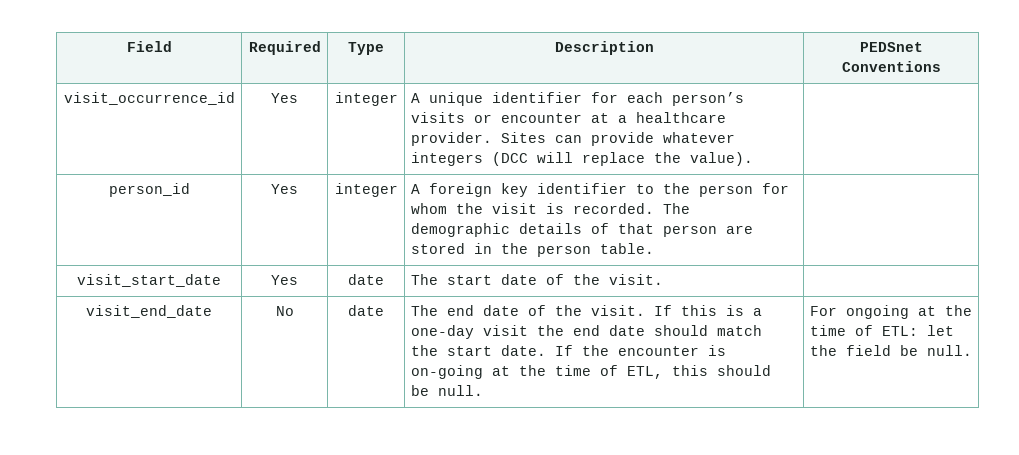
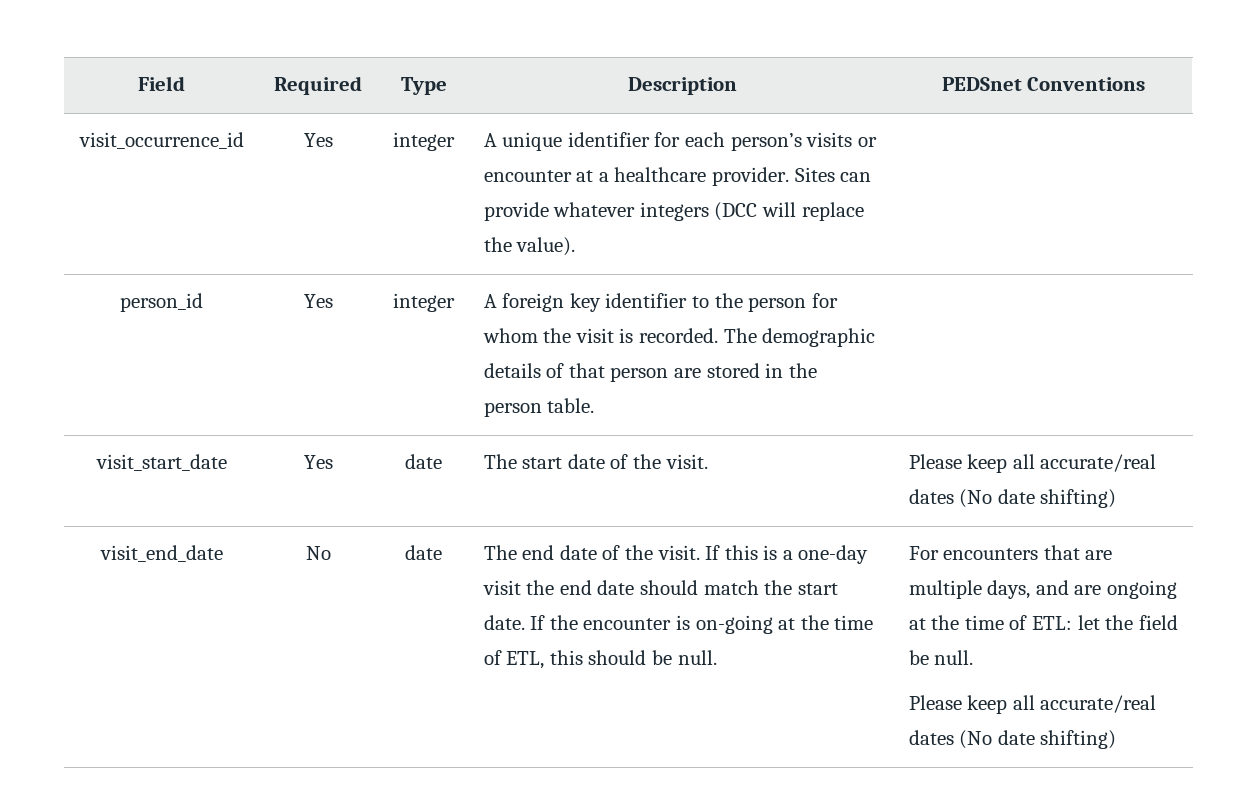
- visit_start_date | Yes | date | The start date of the visit. |
+ visit_start_date | Yes | date | The start date of the visit. | Please keep all accurate/real dates (No date shifting)
- For ongoing at the time of ETL: let the field be null.
+ For encounters that are multiple days, and are ongoing at the time of ETL: let the field be null.
+ Please keep all accurate/real dates (No date shifting)

